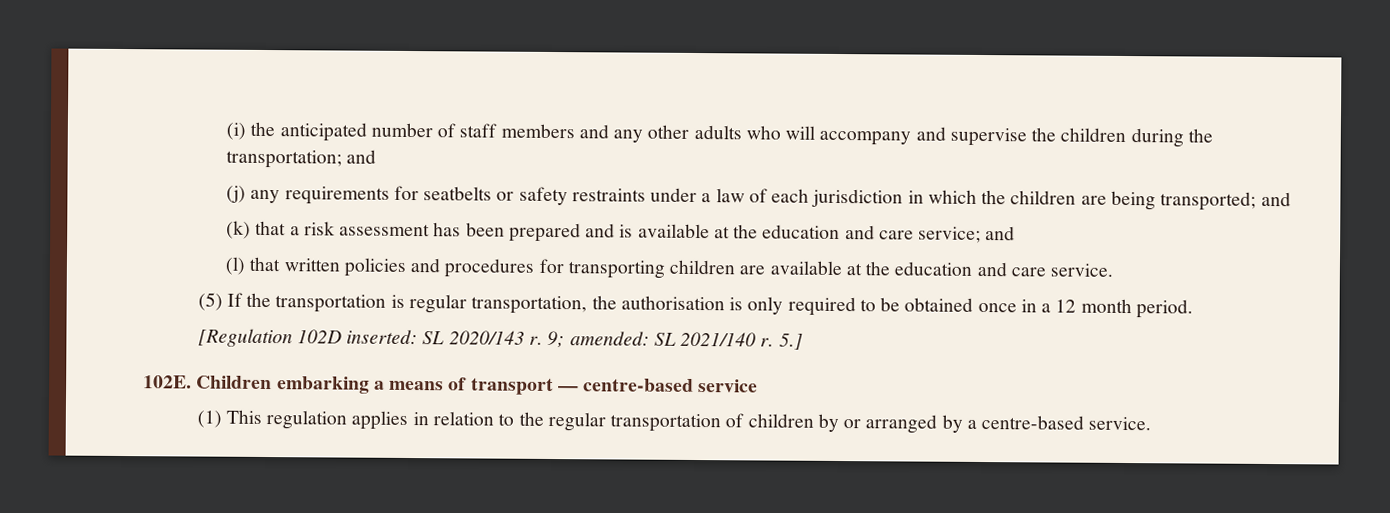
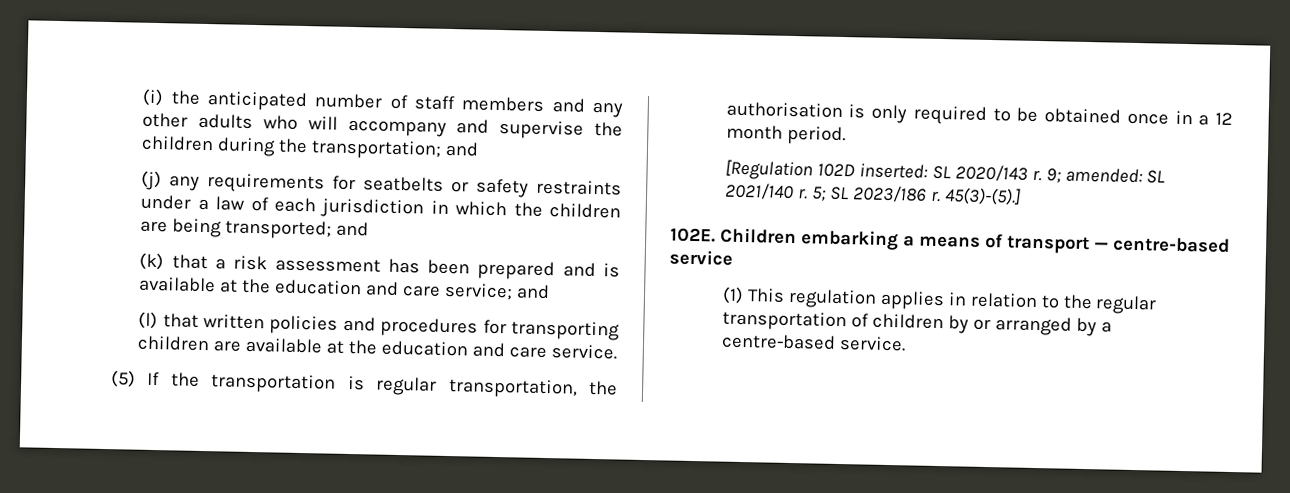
- 5.]
+ 5; SL 2023/186 r. 45(3)-(5).]

